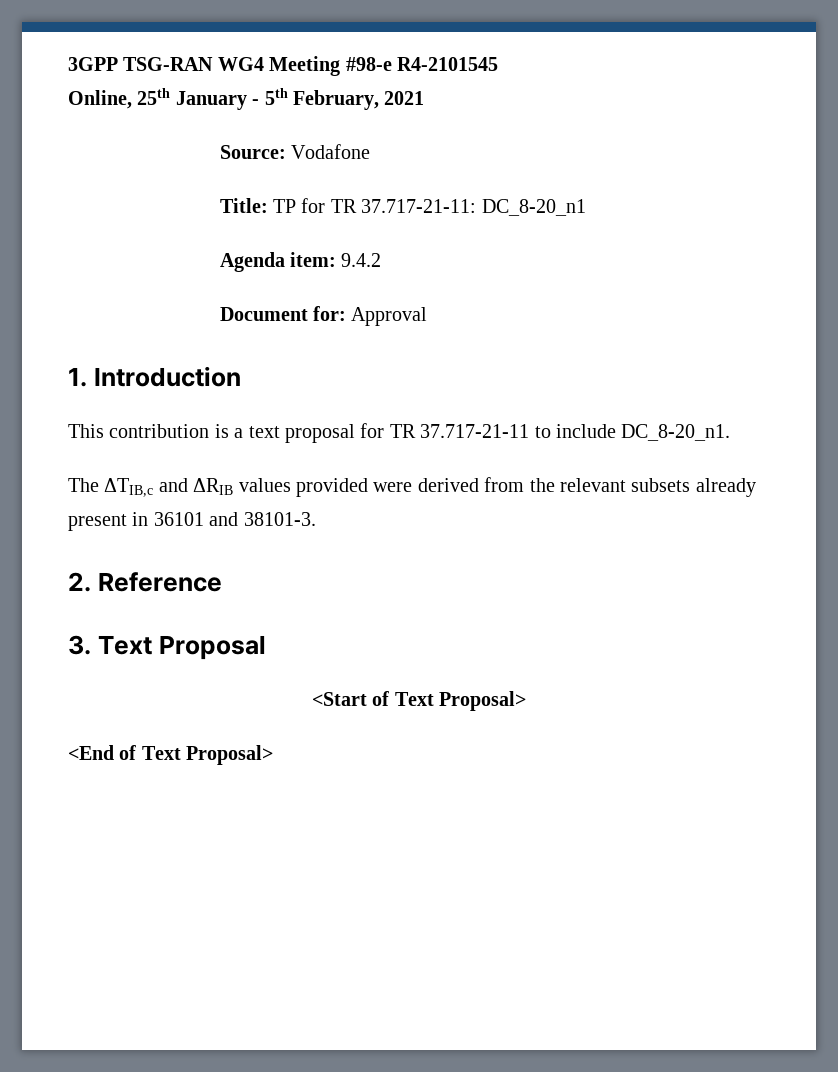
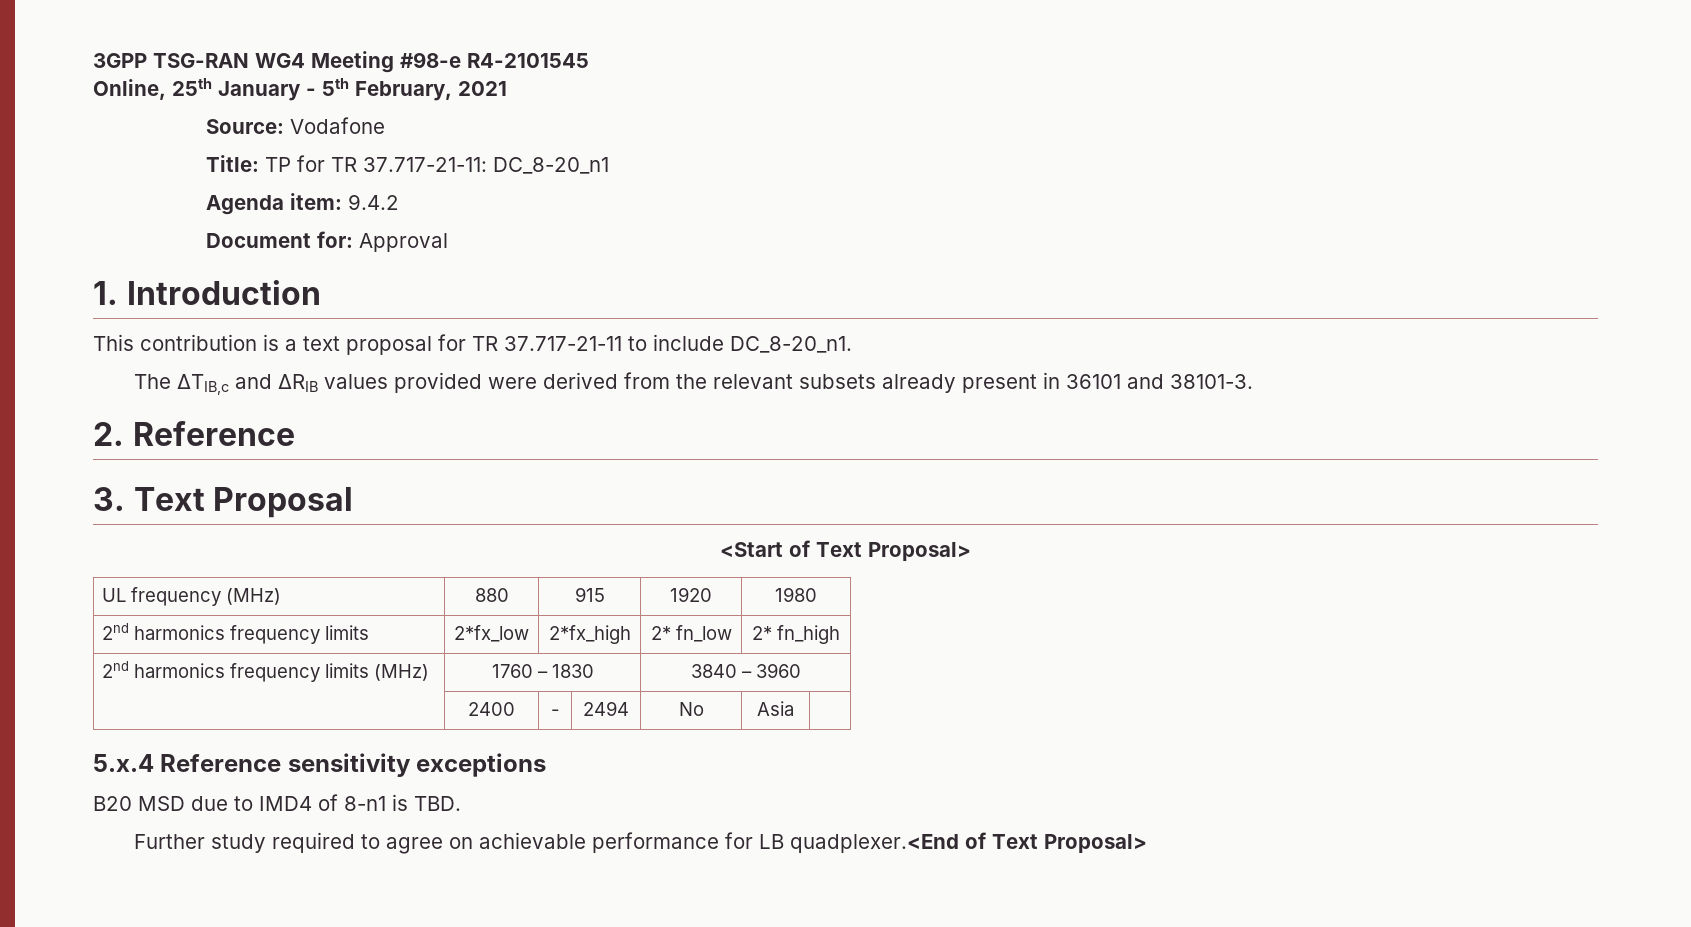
- <End of Text Proposal>
+ UL frequency (MHz) | 880 | 915 | 1920 | 1980
+ 2nd harmonics frequency limits | 2*fx_low | 2*fx_high | 2* fn_low | 2* fn_high
+ 2nd harmonics frequency limits (MHz) | 1760 – 1830 | 3840 – 3960
+ | 2400 | - | 2494 | No | Asia |
+ 5.x.4 Reference sensitivity exceptions
+ B20 MSD due to IMD4 of 8-n1 is TBD.
+ Further study required to agree on achievable performance for LB quadplexer.<End of Text Proposal>

